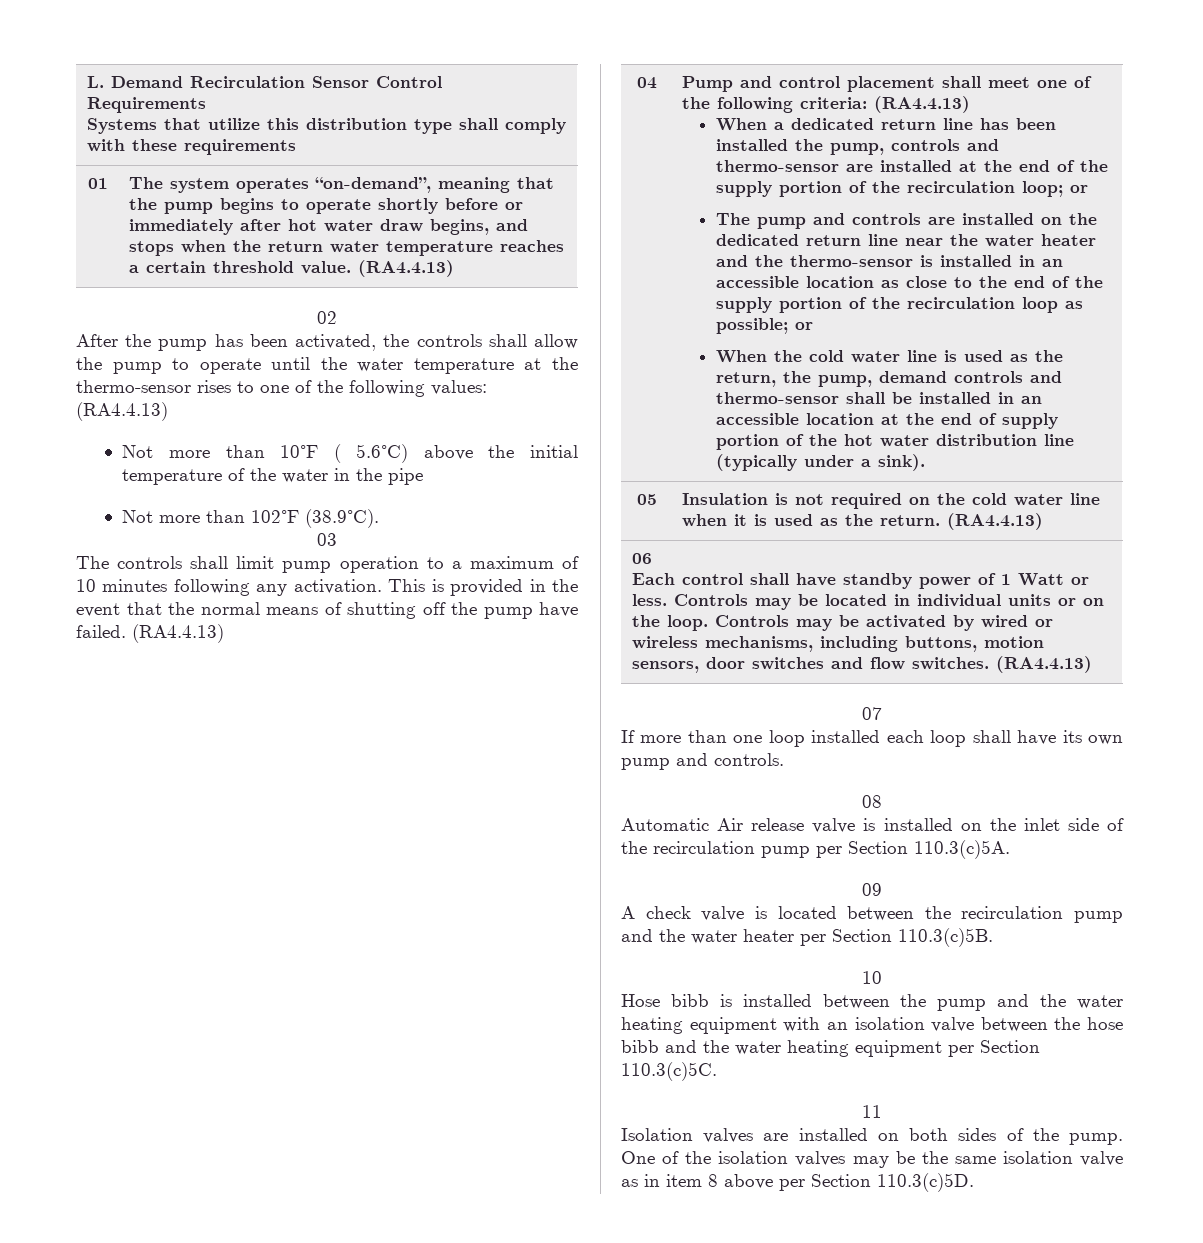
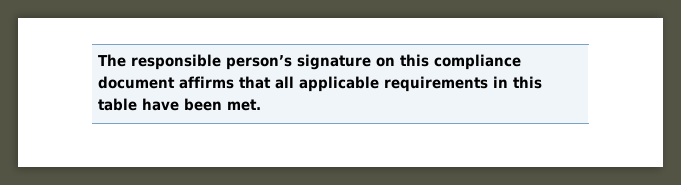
- L. Demand Recirculation Sensor Control Requirements
- Systems that utilize this distribution type shall comply with these requirements
- 01 | The system operates “on-demand”, meaning that the pump begins to operate shortly before or immediately after hot water draw begins, and stops when the return water temperature reaches a certain threshold value. (RA4.4.13)
- 02
- After the pump has been activated, the controls shall allow the pump to operate until the water temperature at the thermo-sensor rises to one of the following values: (RA4.4.13)
- Not more than 10°F ( 5.6°C) above the initial temperature of the water in the pipe
- Not more than 102°F (38.9°C).
- 03
- The controls shall limit pump operation to a maximum of 10 minutes following any activation. This is provided in the event that the normal means of shutting off the pump have failed. (RA4.4.13)
- 04 | Pump and control placement shall meet one of the following criteria: (RA4.4.13)
- When a dedicated return line has been installed the pump, controls and thermo-sensor are installed at the end of the supply portion of the recirculation loop; or
- The pump and controls are installed on the dedicated return line near the water heater and the thermo-sensor is installed in an accessible location as close to the end of the supply portion of the recirculation loop as possible; or
- When the cold water line is used as the return, the pump, demand controls and thermo-sensor shall be installed in an accessible location at the end of supply portion of the hot water distribution line (typically under a sink).
- 05 | Insulation is not required on the cold water line when it is used as the return. (RA4.4.13)
- 06
- Each control shall have standby power of 1 Watt or less. Controls may be located in individual units or on the loop. Controls may be activated by wired or wireless mechanisms, including buttons, motion sensors, door switches and flow switches. (RA4.4.13)
- 07
- If more than one loop installed each loop shall have its own pump and controls.
- 08
- Automatic Air release valve is installed on the inlet side of the recirculation pump per Section 110.3(c)5A.
- 09
- A check valve is located between the recirculation pump and the water heater per Section 110.3(c)5B.
- 10
- Hose bibb is installed between the pump and the water heating equipment with an isolation valve between the hose bibb and the water heating equipment per Section 110.3(c)5C.
- 11
- Isolation valves are installed on both sides of the pump. One of the isolation valves may be the same isolation valve as in item 8 above per Section 110.3(c)5D.
+ The responsible person’s signature on this compliance document affirms that all applicable requirements in this table have been met.

